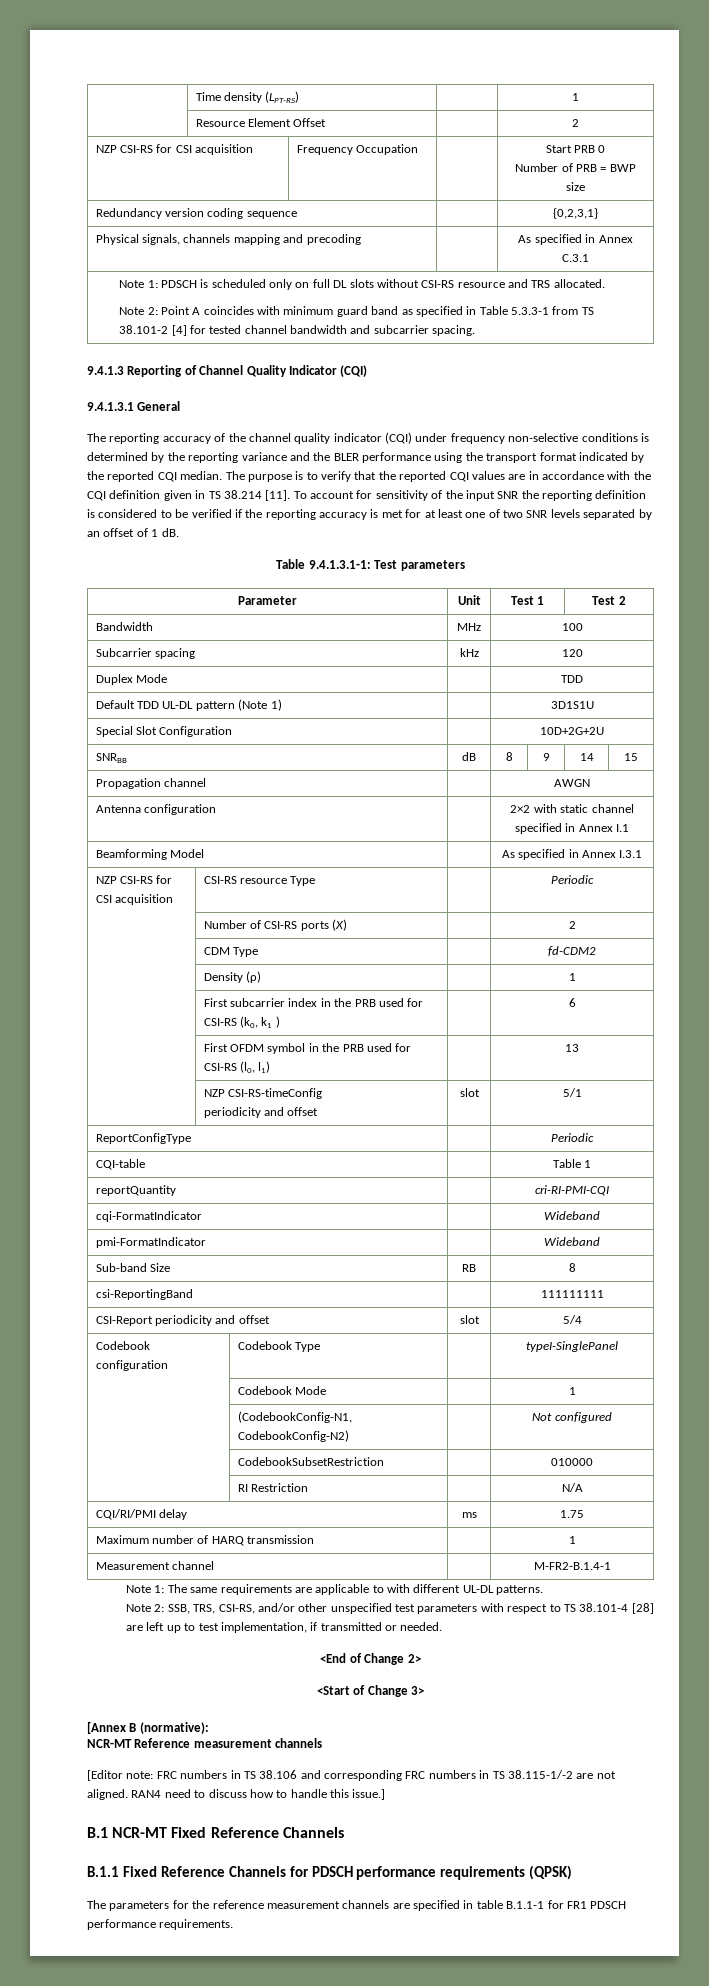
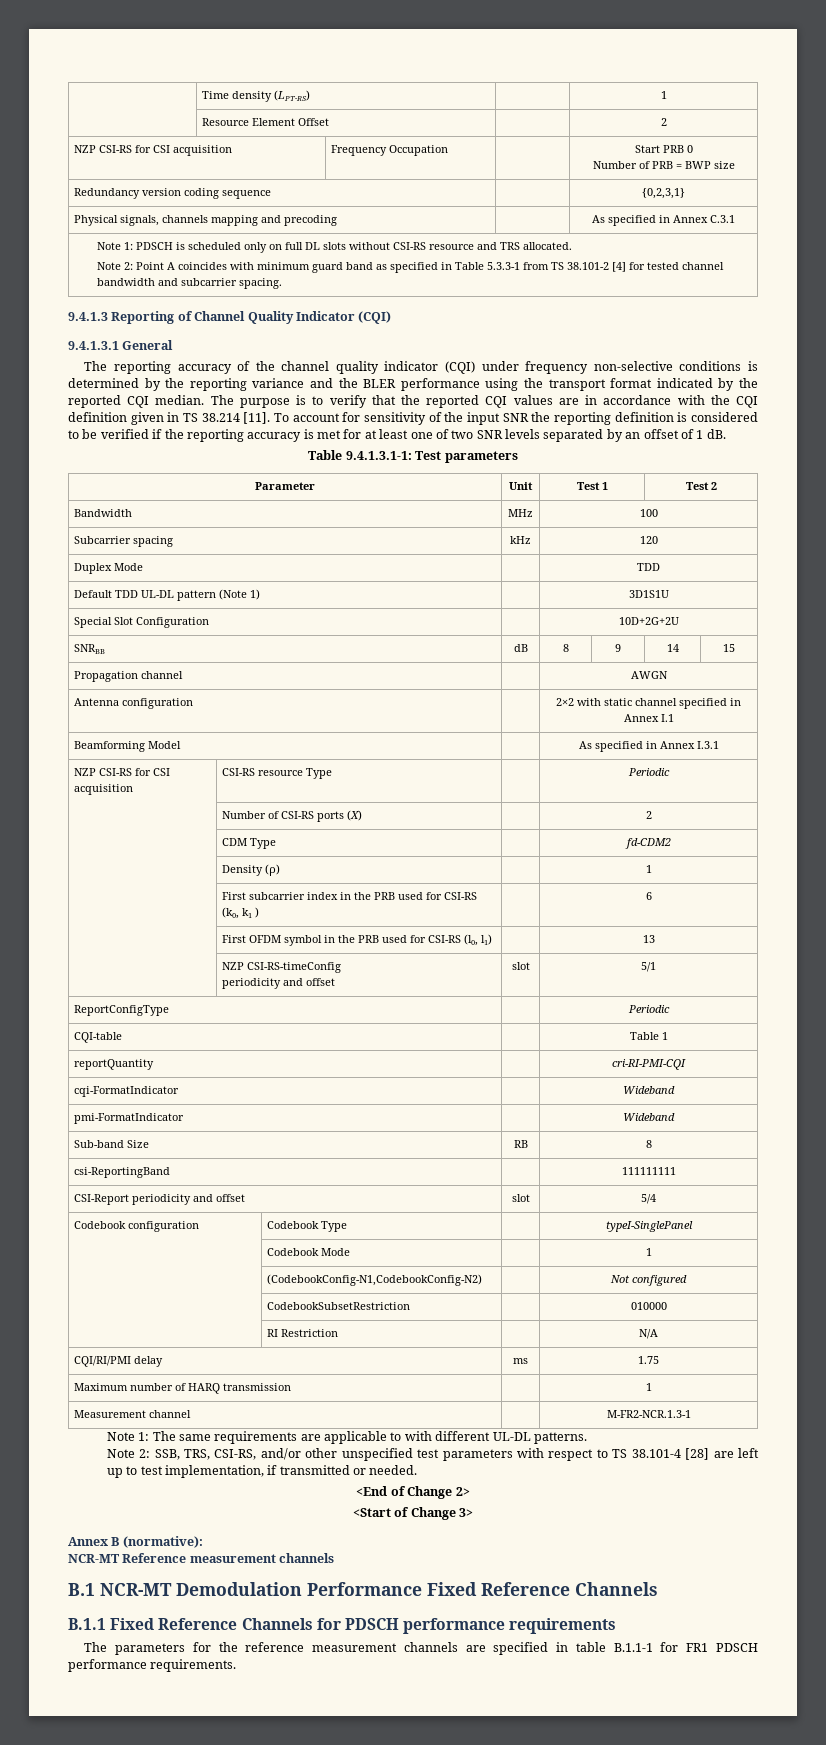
- Measurement channel | | M-FR2-B.1.4-1
+ Measurement channel | | M-FR2-NCR.1.3-1
- [Annex B (normative):
+ Annex B (normative):
- [Editor note: FRC numbers in TS 38.106 and corresponding FRC numbers in TS 38.115-1/-2 are not aligned. RAN4 need to discuss how to handle this issue.]
- B.1 NCR-MT Fixed Reference Channels
+ B.1 NCR-MT Demodulation Performance Fixed Reference Channels
- B.1.1 Fixed Reference Channels for PDSCH performance requirements (QPSK)
+ B.1.1 Fixed Reference Channels for PDSCH performance requirements

